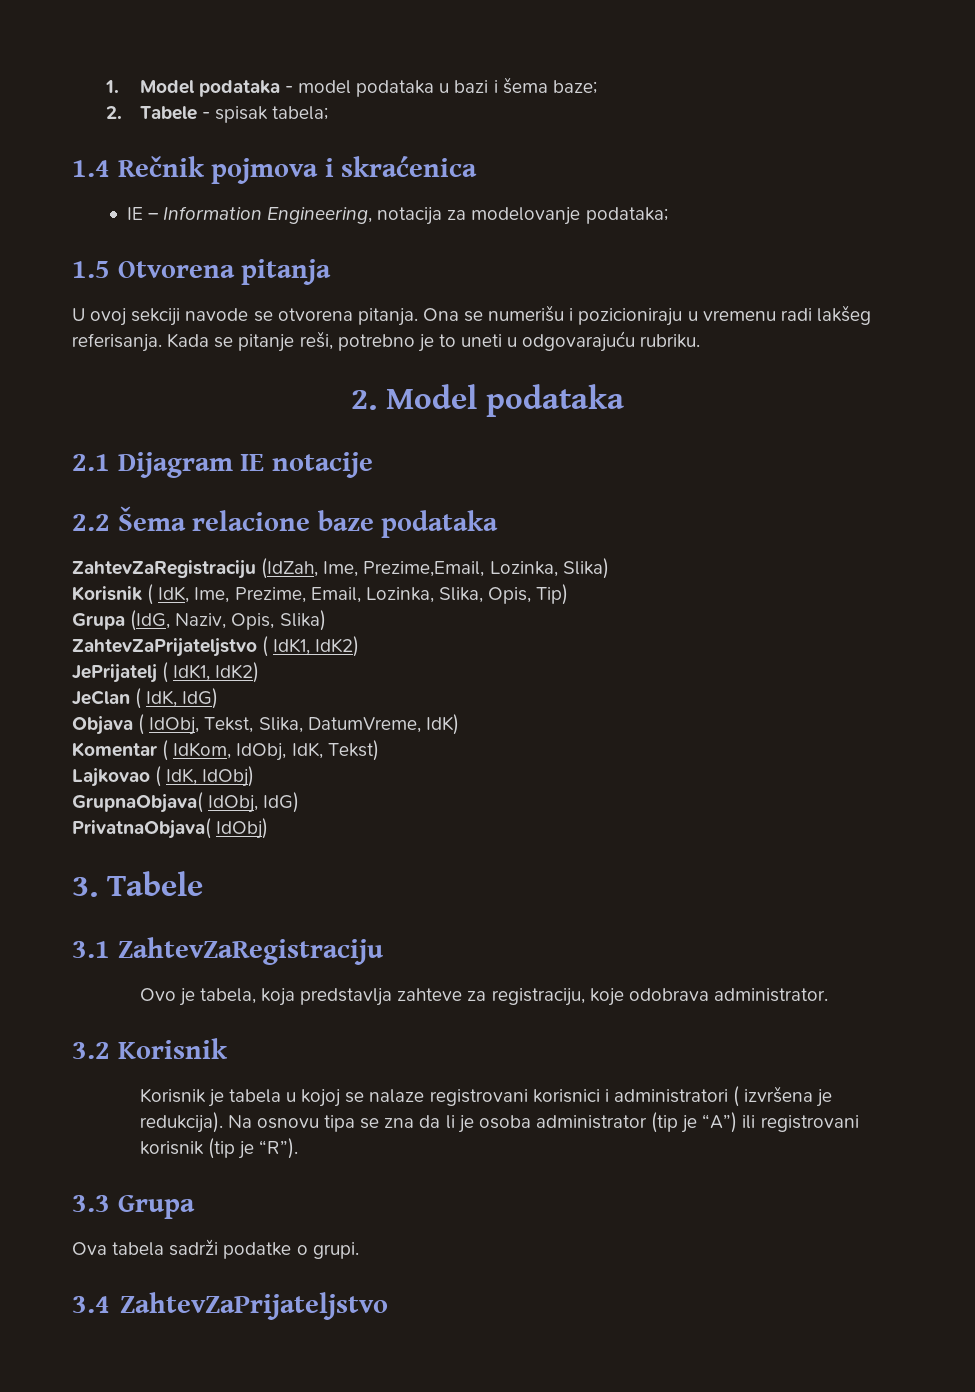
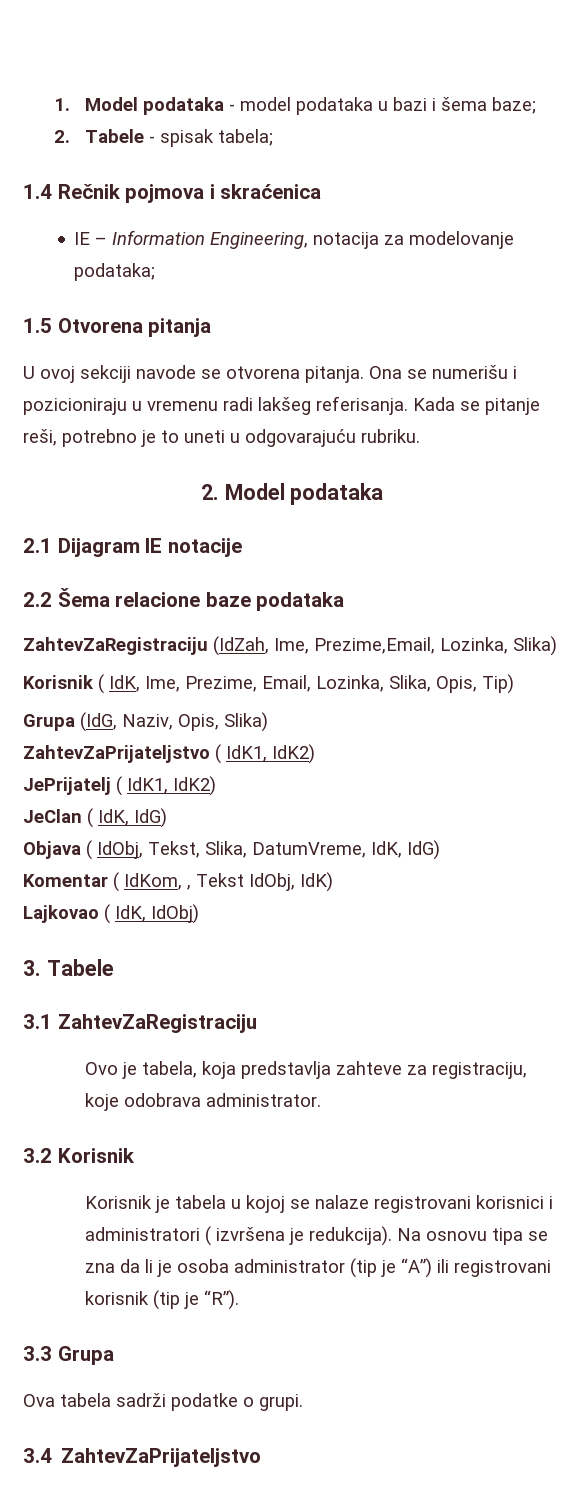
- Objava ( IdObj, Tekst, Slika, DatumVreme, IdK)
+ Objava ( IdObj, Tekst, Slika, DatumVreme, IdK, IdG)
- Komentar ( IdKom, IdObj, IdK, Tekst)
+ Komentar ( IdKom, , Tekst IdObj, IdK)
- GrupnaObjava( IdObj, IdG)
- PrivatnaObjava( IdObj)

